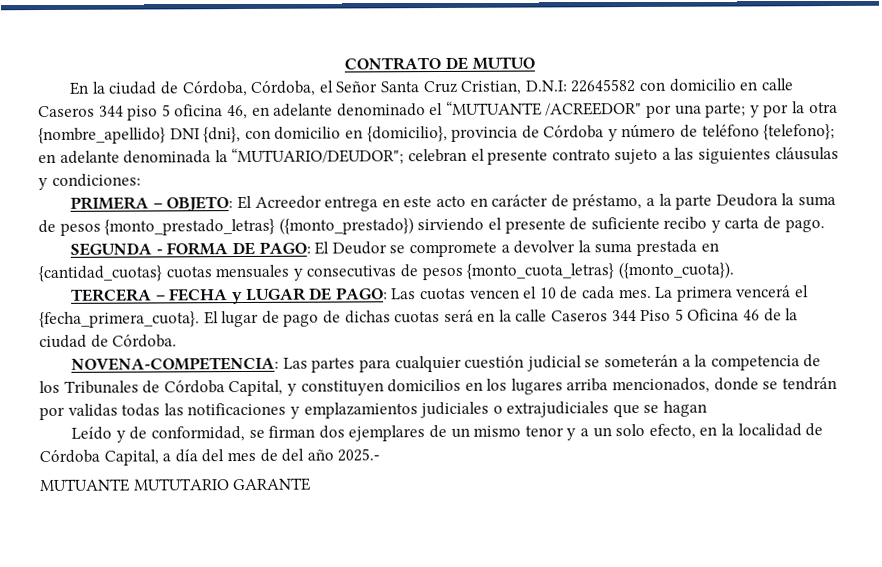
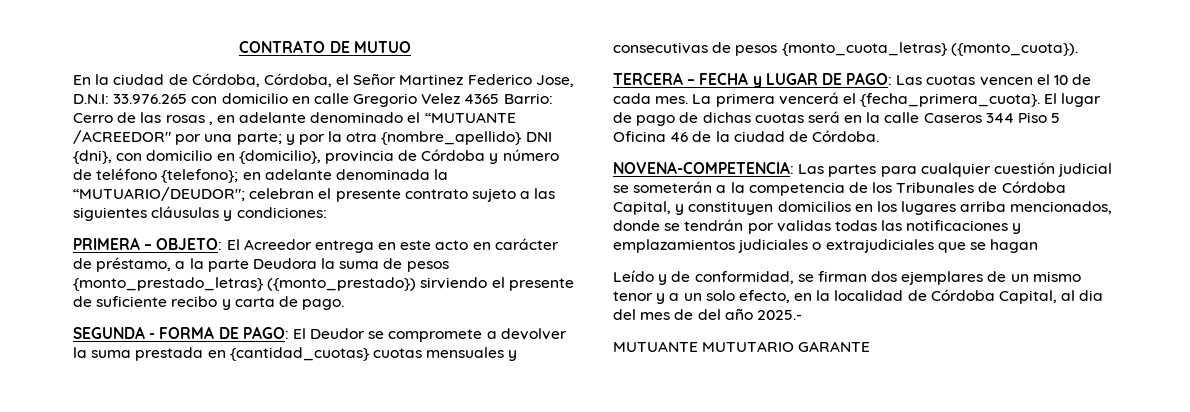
- En la ciudad de Córdoba, Córdoba, el Señor Santa Cruz Cristian, D.N.I: 22645582 con domicilio en calle Caseros 344 piso 5 oficina 46, en adelante denominado el “MUTUANTE /ACREEDOR" por una parte; y por la otra {nombre_apellido} DNI {dni}, con domicilio en {domicilio}, provincia de Córdoba y número de teléfono {telefono}; en adelante denominada la “MUTUARIO/DEUDOR"; celebran el presente contrato sujeto a las siguientes cláusulas y condiciones:
+ En la ciudad de Córdoba, Córdoba, el Señor Martinez Federico Jose, D.N.I: 33.976.265 con domicilio en calle Gregorio Velez 4365 Barrio: Cerro de las rosas , en adelante denominado el “MUTUANTE /ACREEDOR" por una parte; y por la otra {nombre_apellido} DNI {dni}, con domicilio en {domicilio}, provincia de Córdoba y número de teléfono {telefono}; en adelante denominada la “MUTUARIO/DEUDOR"; celebran el presente contrato sujeto a las siguientes cláusulas y condiciones:
- Leído y de conformidad, se firman dos ejemplares de un mismo tenor y a un solo efecto, en la localidad de Córdoba Capital, a día del mes de del año 2025.-
+ Leído y de conformidad, se firman dos ejemplares de un mismo tenor y a un solo efecto, en la localidad de Córdoba Capital, al dia del mes de del año 2025.-

